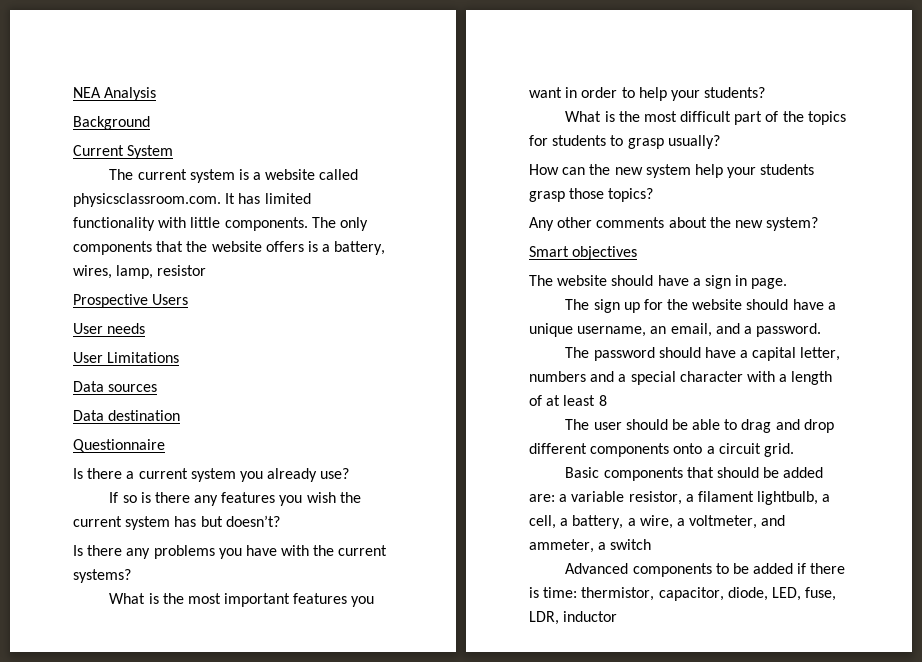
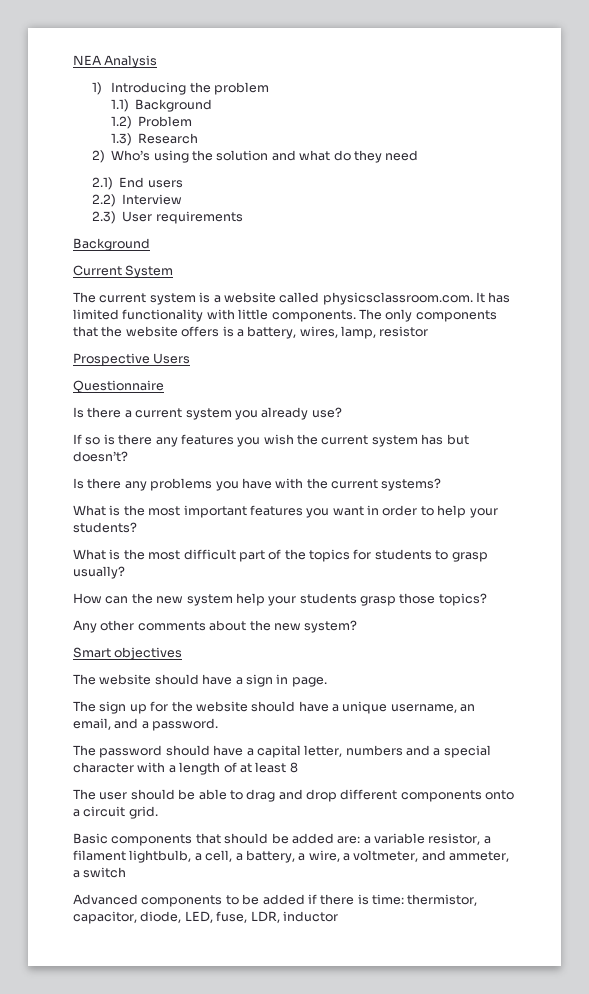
+ 1) Introducing the problem
+ 1.1) Background
+ 1.2) Problem
+ 1.3) Research
+ 2) Who’s using the solution and what do they need
+ 2.1) End users
+ 2.2) Interview
+ 2.3) User requirements
- User needs
- User Limitations
- Data sources
- Data destination

